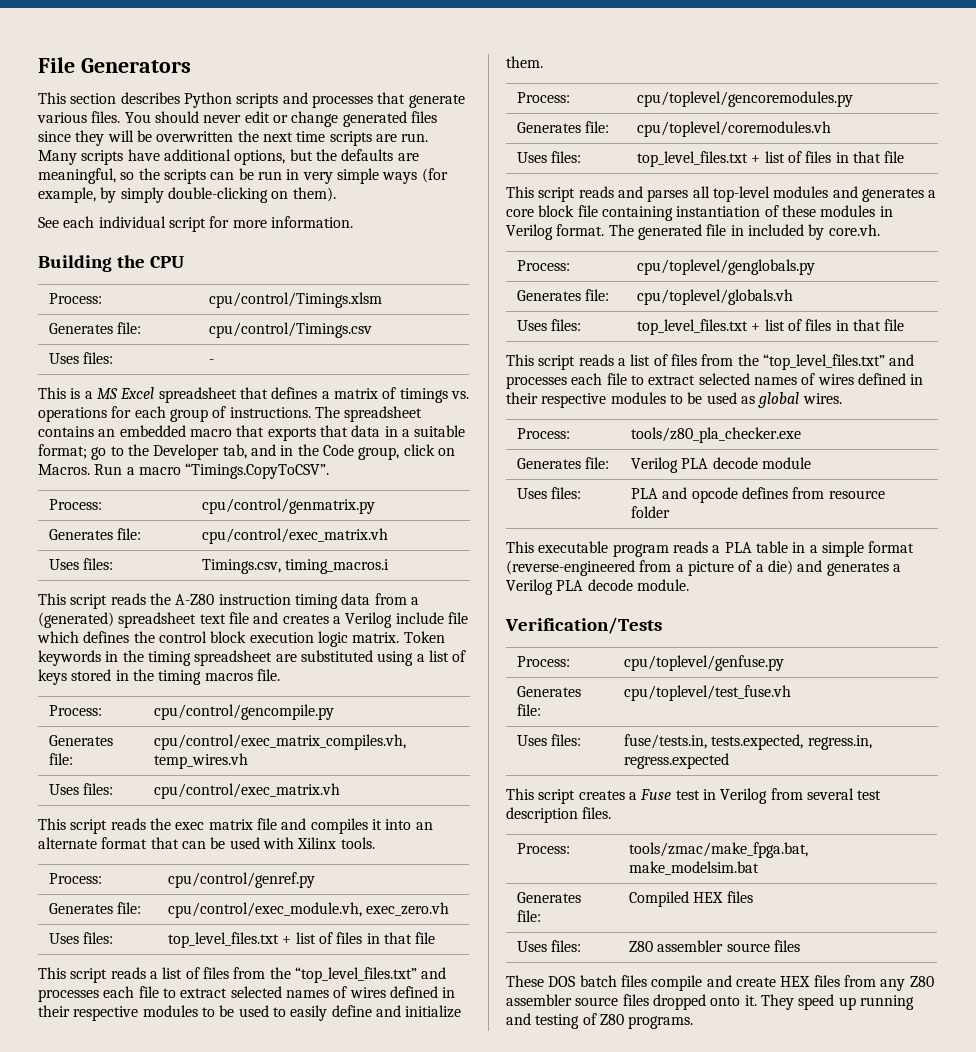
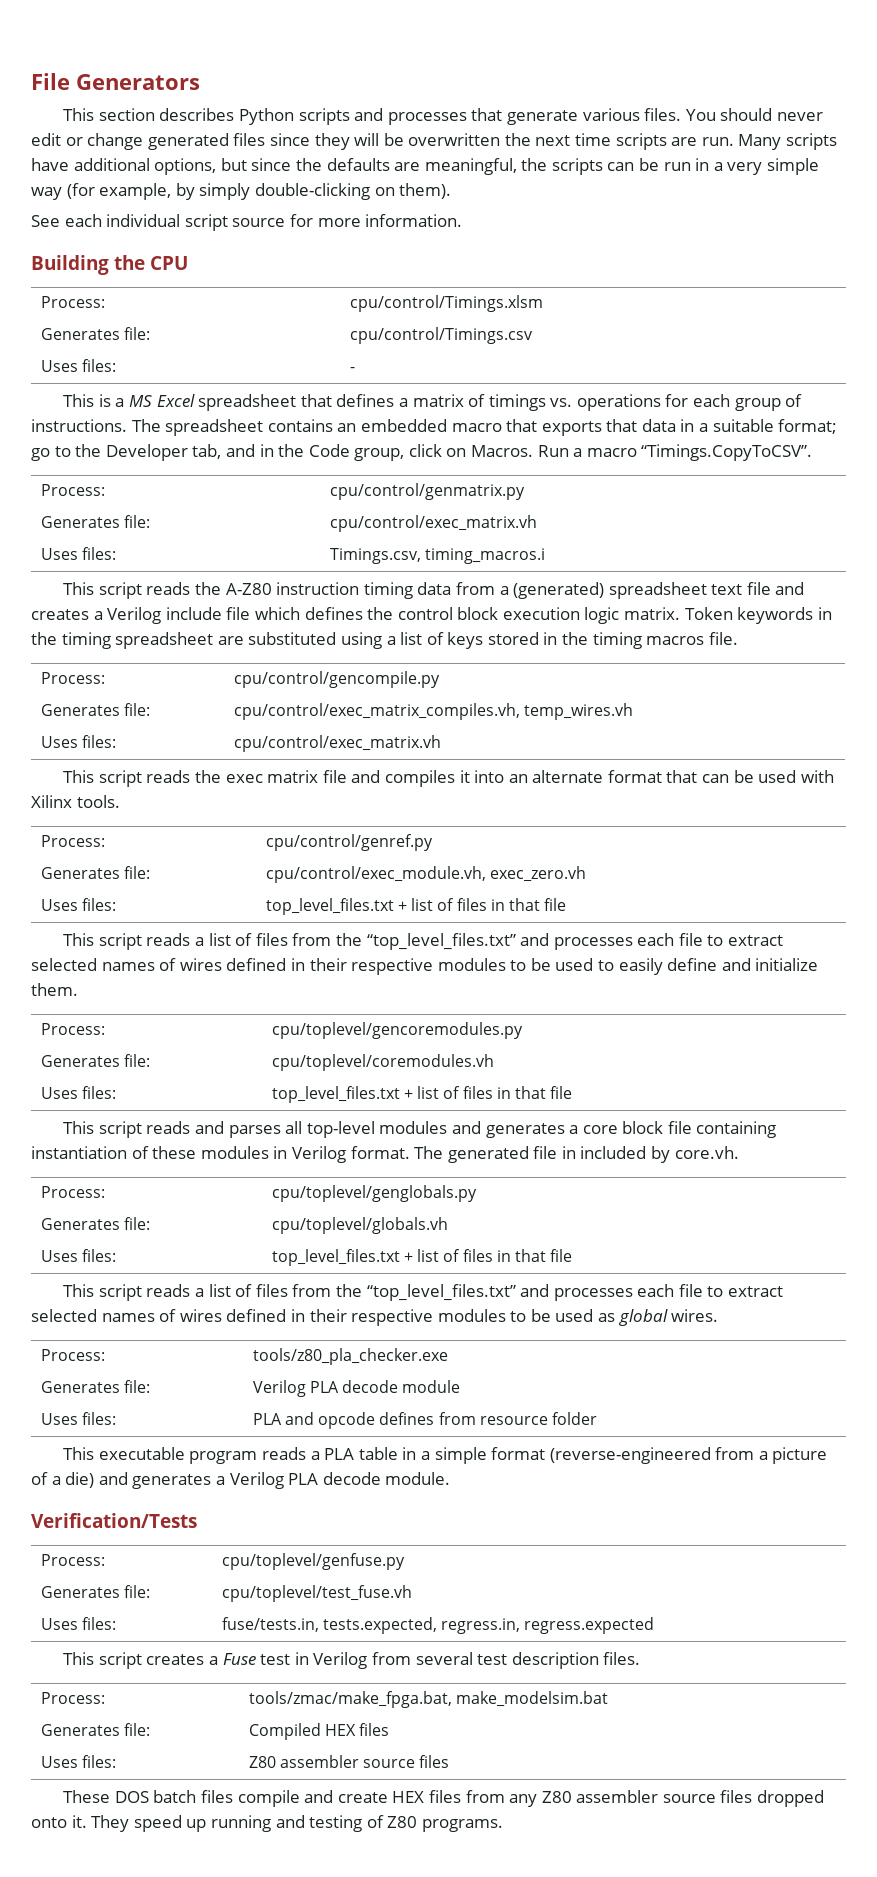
- Many scripts have additional options, but the defaults are meaningful, so the scripts can be run in very simple ways (for example, by simply double-clicking on them).
+ Many scripts have additional options, but since the defaults are meaningful, the scripts can be run in a very simple way (for example, by simply double-clicking on them).
- See each individual script for more information.
+ See each individual script source for more information.

